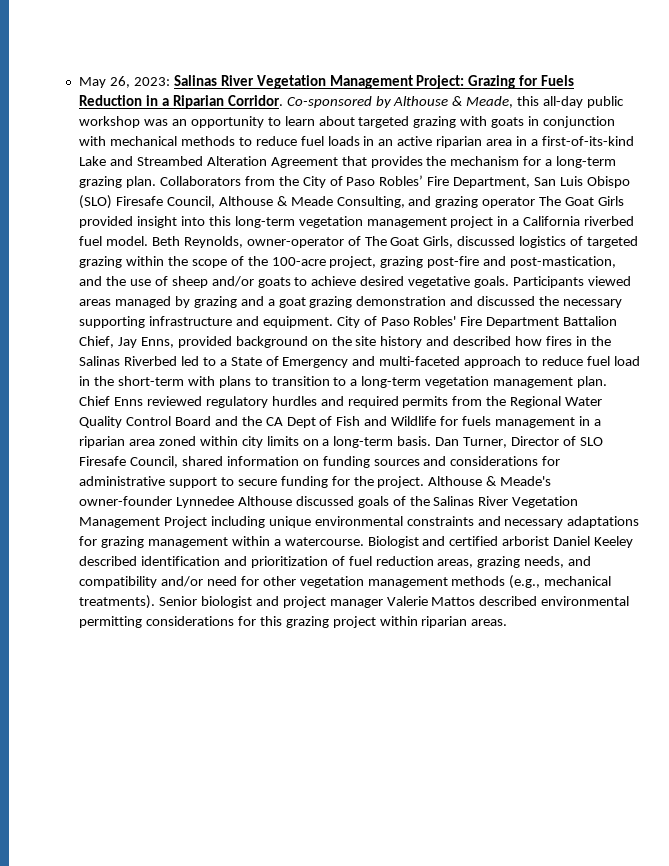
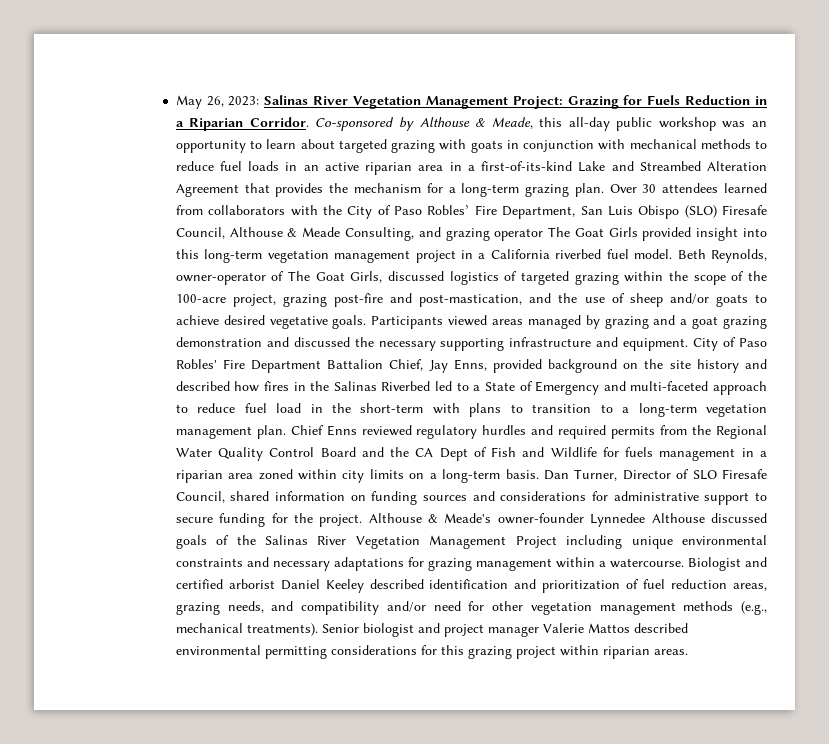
- Collaborators from the City of Paso Robles’ Fire Department, San Luis Obispo (SLO) Firesafe Council, Althouse & Meade Consulting, and grazing operator The Goat Girls provided insight into this long-term vegetation management project in a California riverbed fuel model.
+ Over 30 attendees learned from collaborators with the City of Paso Robles’ Fire Department, San Luis Obispo (SLO) Firesafe Council, Althouse & Meade Consulting, and grazing operator The Goat Girls provided insight into this long-term vegetation management project in a California riverbed fuel model.

